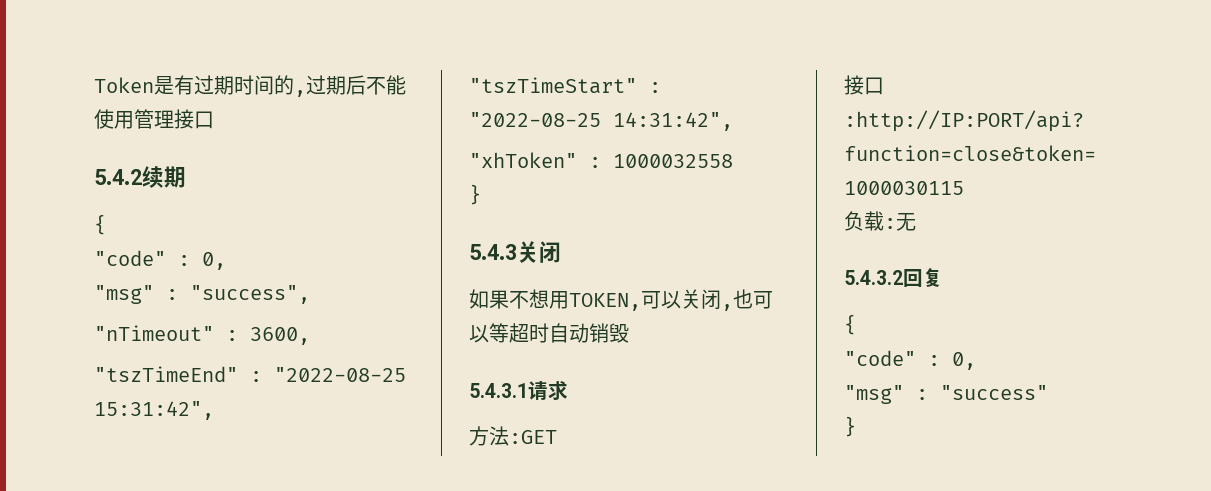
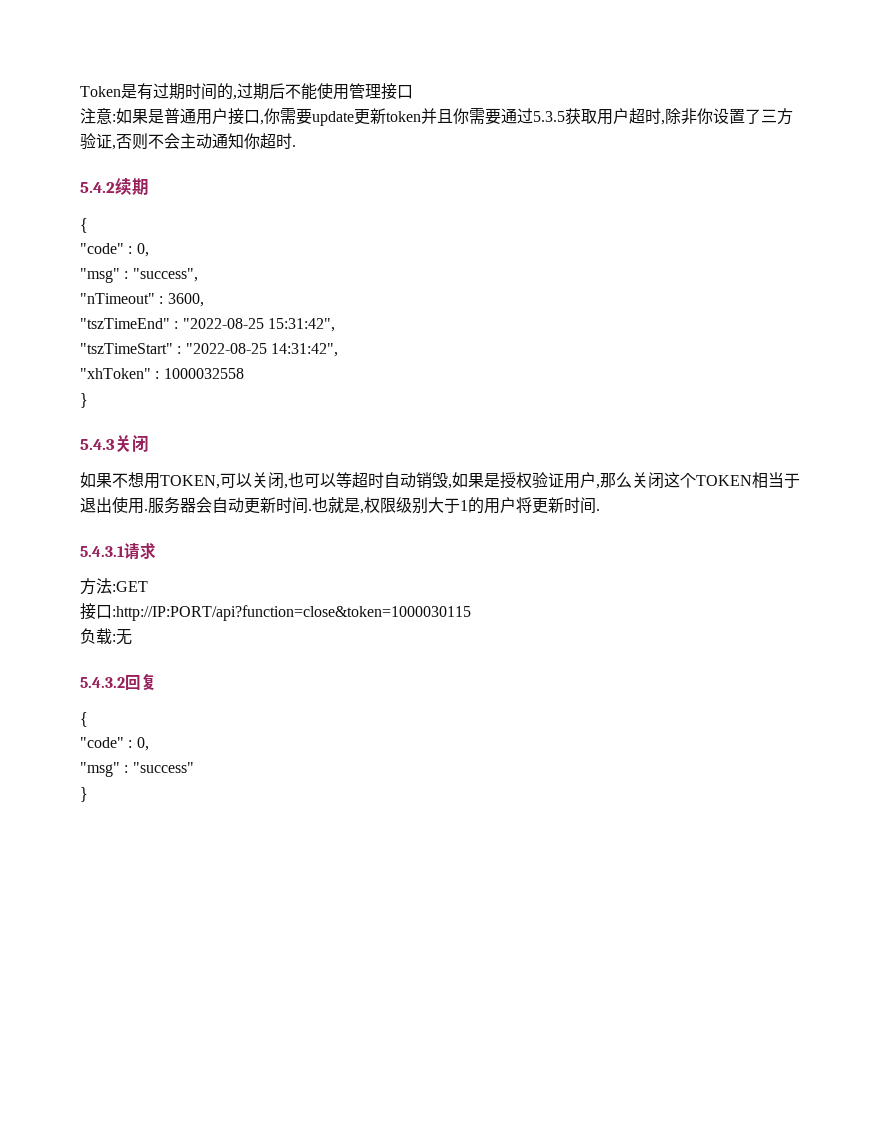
+ 注意:如果是普通用户接口,你需要update更新token并且你需要通过5.3.5获取用户超时,除非你设置了三方验证,否则不会主动通知你超时.
- 如果不想用TOKEN,可以关闭,也可以等超时自动销毁
+ 如果不想用TOKEN,可以关闭,也可以等超时自动销毁,如果是授权验证用户,那么关闭这个TOKEN相当于退出使用.服务器会自动更新时间.也就是,权限级别大于1的用户将更新时间.

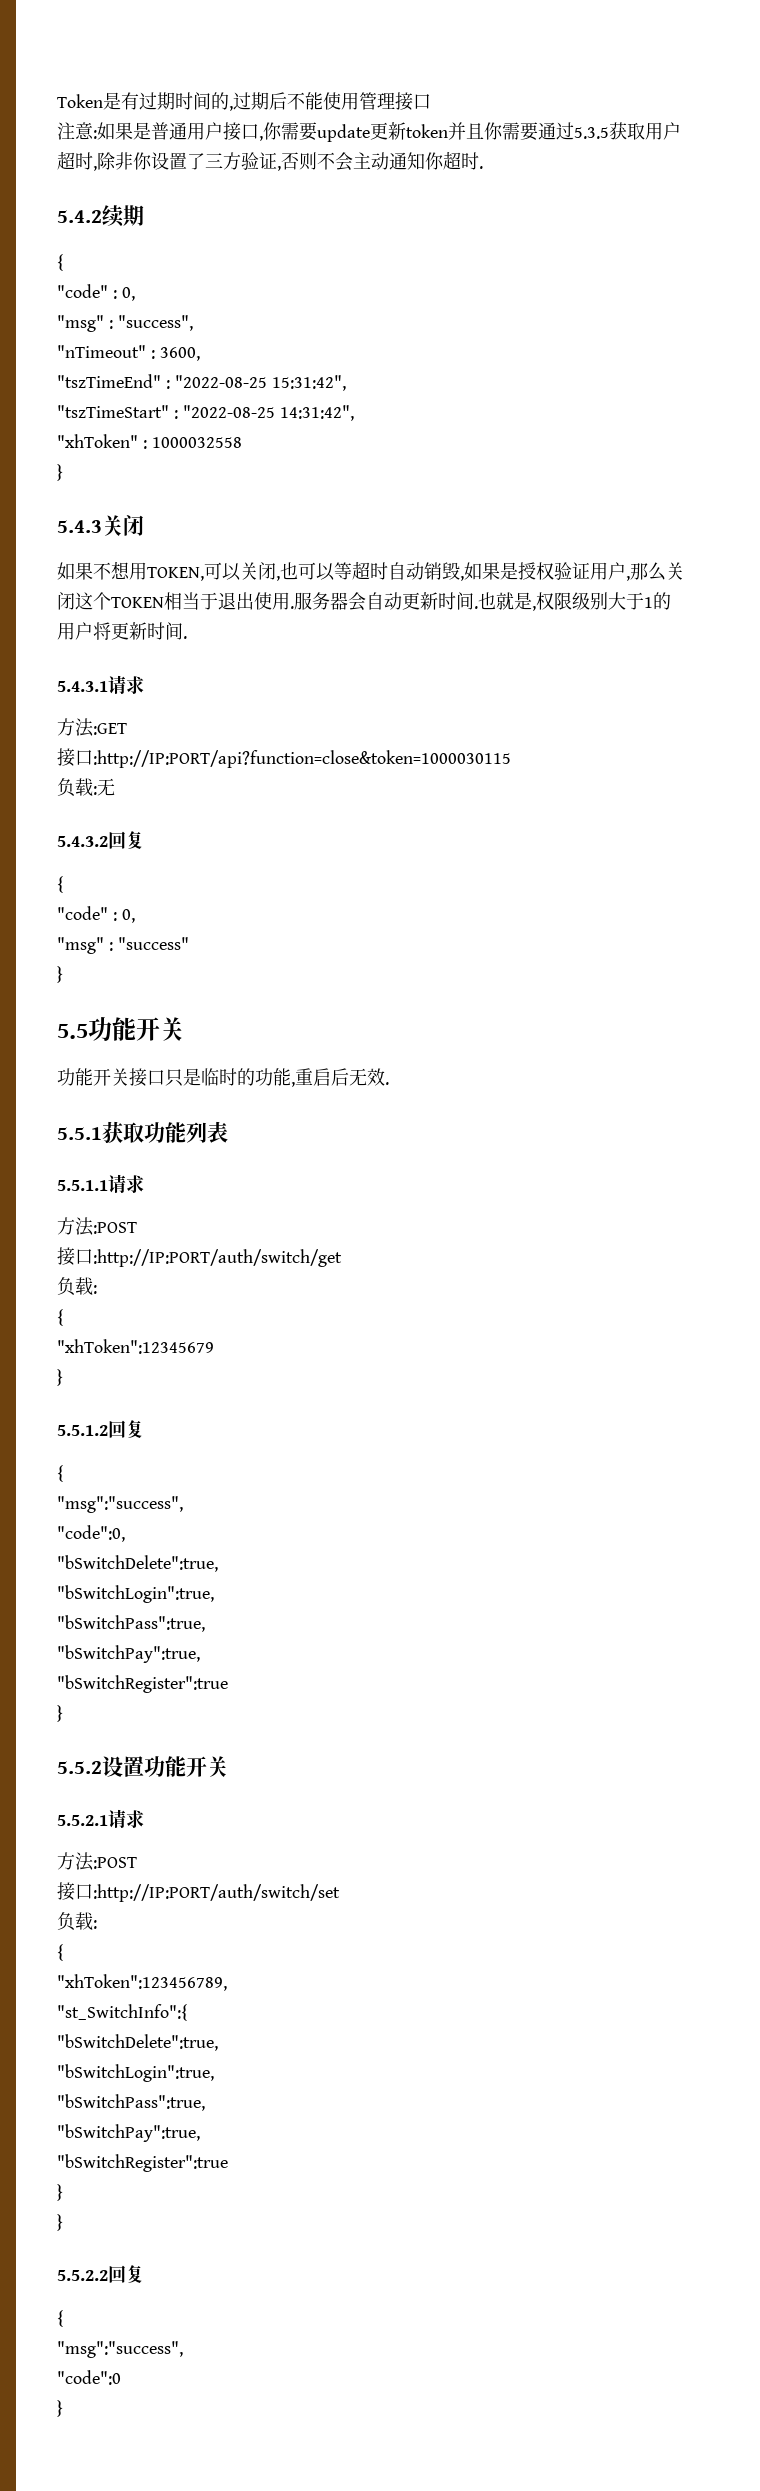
+ 5.5功能开关
+ 功能开关接口只是临时的功能,重启后无效.
+ 5.5.1获取功能列表
+ 5.5.1.1请求
+ 方法:POST
+ 接口:http://IP:PORT/auth/switch/get
+ 负载:
+ {
+ "xhToken":12345679
+ }
+ 5.5.1.2回复
+ {
+ "msg":"success",
+ "code":0,
+ "bSwitchDelete":true,
+ "bSwitchLogin":true,
+ "bSwitchPass":true,
+ "bSwitchPay":true,
+ "bSwitchRegister":true
+ }
+ 5.5.2设置功能开关
+ 5.5.2.1请求
+ 方法:POST
+ 接口:http://IP:PORT/auth/switch/set
+ 负载:
+ {
+ "xhToken":123456789,
+ "st_SwitchInfo":{
+ "bSwitchDelete":true,
+ "bSwitchLogin":true,
+ "bSwitchPass":true,
+ "bSwitchPay":true,
+ "bSwitchRegister":true
+ }
+ }
+ 5.5.2.2回复
+ {
+ "msg":"success",
+ "code":0
+ }

